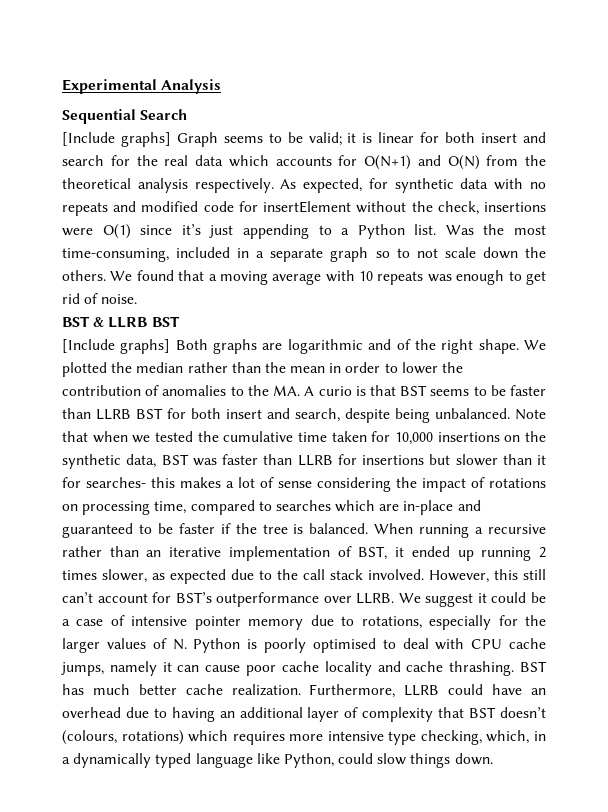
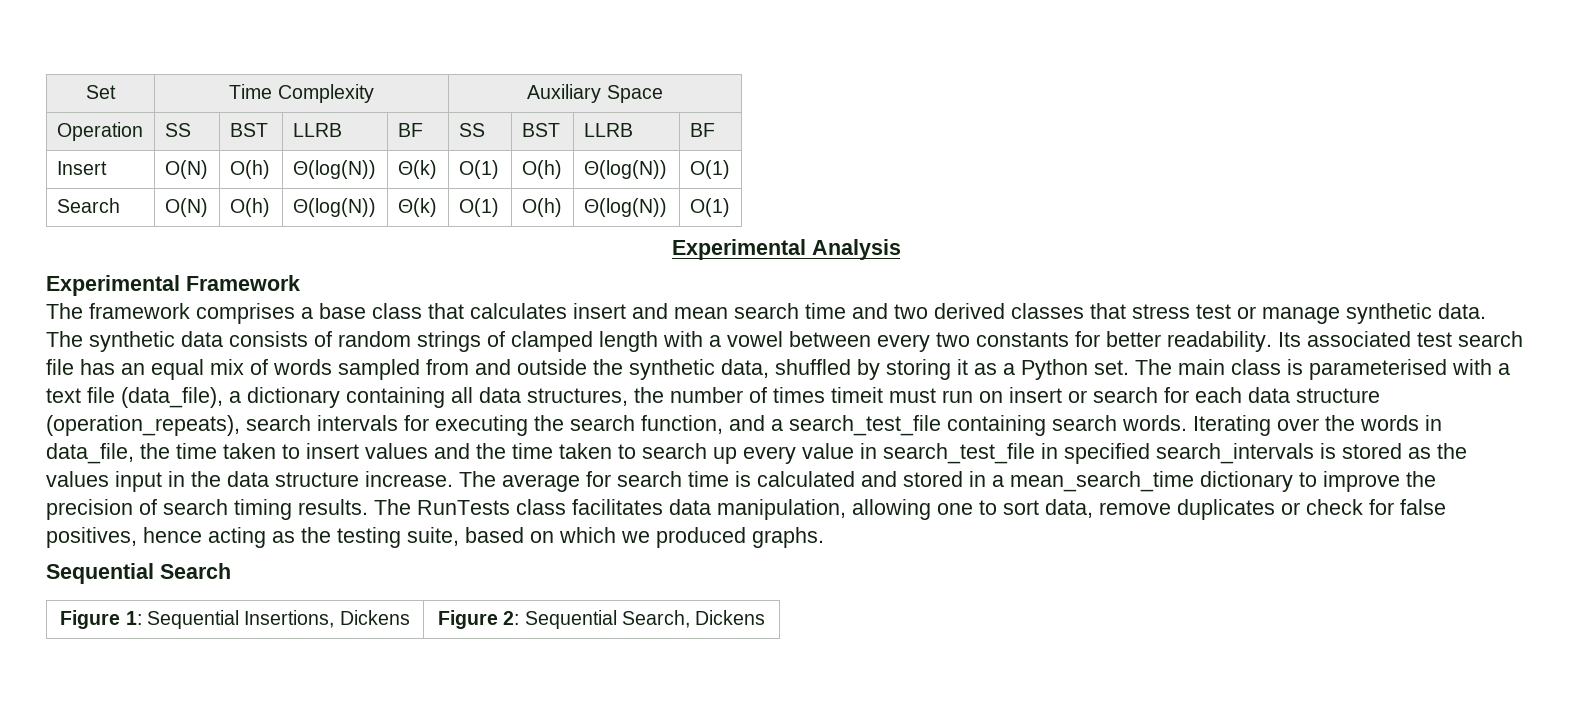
+ Set | Time Complexity | Auxiliary Space
+ Operation | SS | BST | LLRB | BF | SS | BST | LLRB | BF
+ Insert | O(N) | O(h) | Θ(log(N)) | Θ(k) | O(1) | O(h) | Θ(log(N)) | O(1)
+ Search | O(N) | O(h) | Θ(log(N)) | Θ(k) | O(1) | O(h) | Θ(log(N)) | O(1)
  Experimental Analysis
+ Experimental Framework
+ The framework comprises a base class that calculates insert and mean search time and two derived classes that stress test or manage synthetic data. The synthetic data consists of random strings of clamped length with a vowel between every two constants for better readability. Its associated test search file has an equal mix of words sampled from and outside the synthetic data, shuffled by storing it as a Python set. The main class is parameterised with a text file (data_file), a dictionary containing all data structures, the number of times timeit must run on insert or search for each data structure (operation_repeats), search intervals for executing the search function, and a search_test_file containing search words. Iterating over the words in data_file, the time taken to insert values and the time taken to search up every value in search_test_file in specified search_intervals is stored as the values input in the data structure increase. The average for search time is calculated and stored in a mean_search_time dictionary to improve the precision of search timing results. The RunTests class facilitates data manipulation, allowing one to sort data, remove duplicates or check for false positives, hence acting as the testing suite, based on which we produced graphs.
  Sequential Search
- [Include graphs] Graph seems to be valid; it is linear for both insert and search for the real data which accounts for O(N+1) and O(N) from the theoretical analysis respectively. As expected, for synthetic data with no repeats and modified code for insertElement without the check, insertions were O(1) since it’s just appending to a Python list. Was the most time-consuming, included in a separate graph so to not scale down the others. We found that a moving average with 10 repeats was enough to get rid of noise.
- BST & LLRB BST
- [Include graphs] Both graphs are logarithmic and of the right shape. We plotted the median rather than the mean in order to lower the contribution of anomalies to the MA. A curio is that BST seems to be faster than LLRB BST for both insert and search, despite being unbalanced. Note that when we tested the cumulative time taken for 10,000 insertions on the synthetic data, BST was faster than LLRB for insertions but slower than it for searches- this makes a lot of sense considering the impact of rotations on processing time, compared to searches which are in-place and guaranteed to be faster if the tree is balanced. When running a recursive rather than an iterative implementation of BST, it ended up running 2 times slower, as expected due to the call stack involved. However, this still can’t account for BST’s outperformance over LLRB. We suggest it could be a case of intensive pointer memory due to rotations, especially for the larger values of N. Python is poorly optimised to deal with CPU cache jumps, namely it can cause poor cache locality and cache thrashing. BST has much better cache realization. Furthermore, LLRB could have an overhead due to having an additional layer of complexity that BST doesn’t (colours, rotations) which requires more intensive type checking, which, in a dynamically typed language like Python, could slow things down.
+ Figure 1: Sequential Insertions, Dickens | Figure 2: Sequential Search, Dickens

